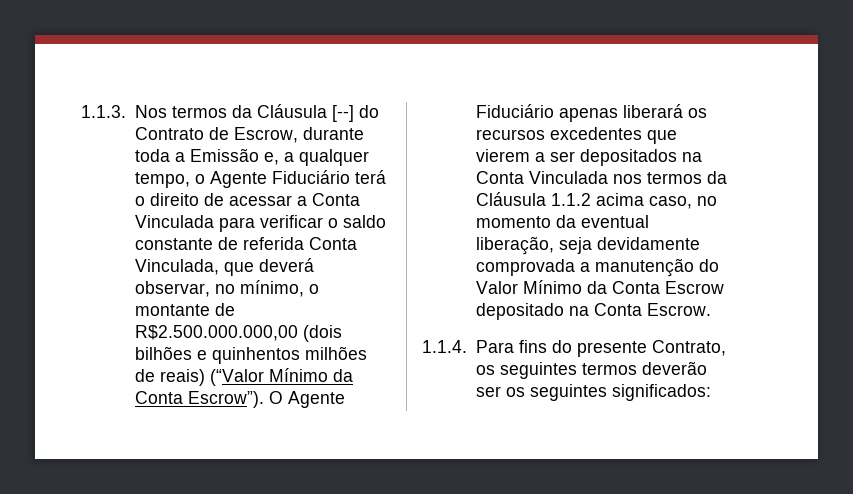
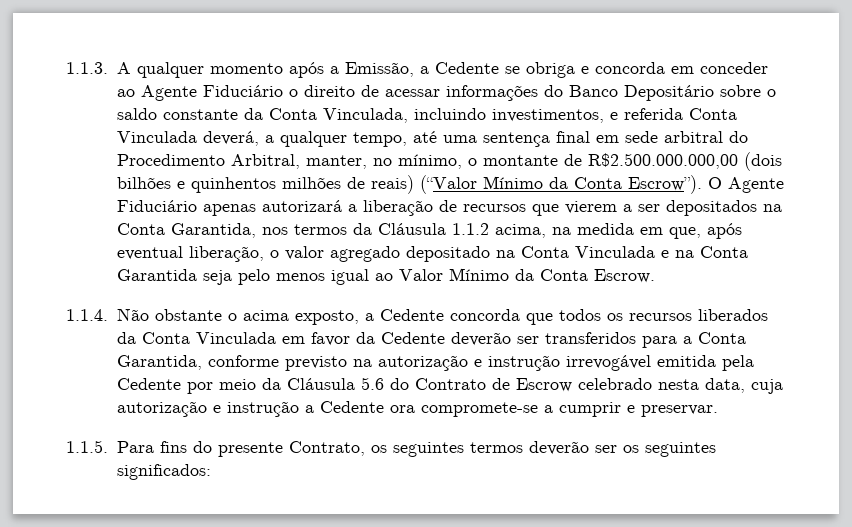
- 1.1.3. Nos termos da Cláusula [--] do Contrato de Escrow, durante toda a Emissão e, a qualquer tempo, o Agente Fiduciário terá o direito de acessar a Conta Vinculada para verificar o saldo constante de referida Conta Vinculada, que deverá observar, no mínimo, o montante de R$2.500.000.000,00 (dois bilhões e quinhentos milhões de reais) (“Valor Mínimo da Conta Escrow”).
+ 1.1.3. A qualquer momento após a Emissão, a Cedente se obriga e concorda em conceder ao Agente Fiduciário o direito de acessar informações do Banco Depositário sobre o saldo constante da Conta Vinculada, incluindo investimentos, e referida Conta Vinculada deverá, a qualquer tempo, até uma sentença final em sede arbitral do Procedimento Arbitral, manter, no mínimo, o montante de R$2.500.000.000,00 (dois bilhões e quinhentos milhões de reais) (“Valor Mínimo da Conta Escrow”).
- O Agente Fiduciário apenas liberará os recursos excedentes que vierem a ser depositados na Conta Vinculada nos termos da Cláusula 1.1.2 acima caso, no momento da eventual liberação, seja devidamente comprovada a manutenção do Valor Mínimo da Conta Escrow depositado na Conta Escrow.
- 1.1.4. Para fins do presente Contrato, os seguintes termos deverão ser os seguintes significados:
+ O Agente Fiduciário apenas autorizará a liberação de recursos que vierem a ser depositados na Conta Garantida, nos termos da Cláusula 1.1.2 acima, na medida em que, após eventual liberação, o valor agregado depositado na Conta Vinculada e na Conta Garantida seja pelo menos igual ao Valor Mínimo da Conta Escrow.
+ 1.1.4. Não obstante o acima exposto, a Cedente concorda que todos os recursos liberados da Conta Vinculada em favor da Cedente deverão ser transferidos para a Conta Garantida, conforme previsto na autorização e instrução irrevogável emitida pela Cedente por meio da Cláusula 5.6 do Contrato de Escrow celebrado nesta data, cuja autorização e instrução a Cedente ora compromete-se a cumprir e preservar.
+ 1.1.5. Para fins do presente Contrato, os seguintes termos deverão ser os seguintes significados:

